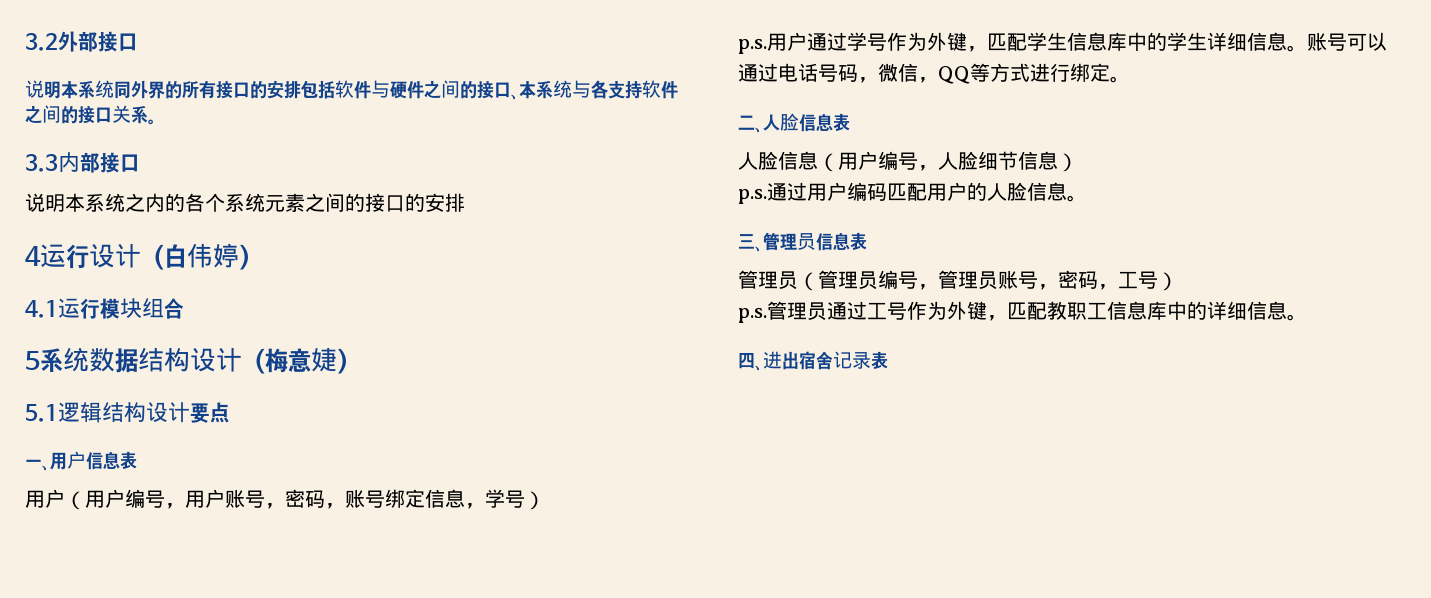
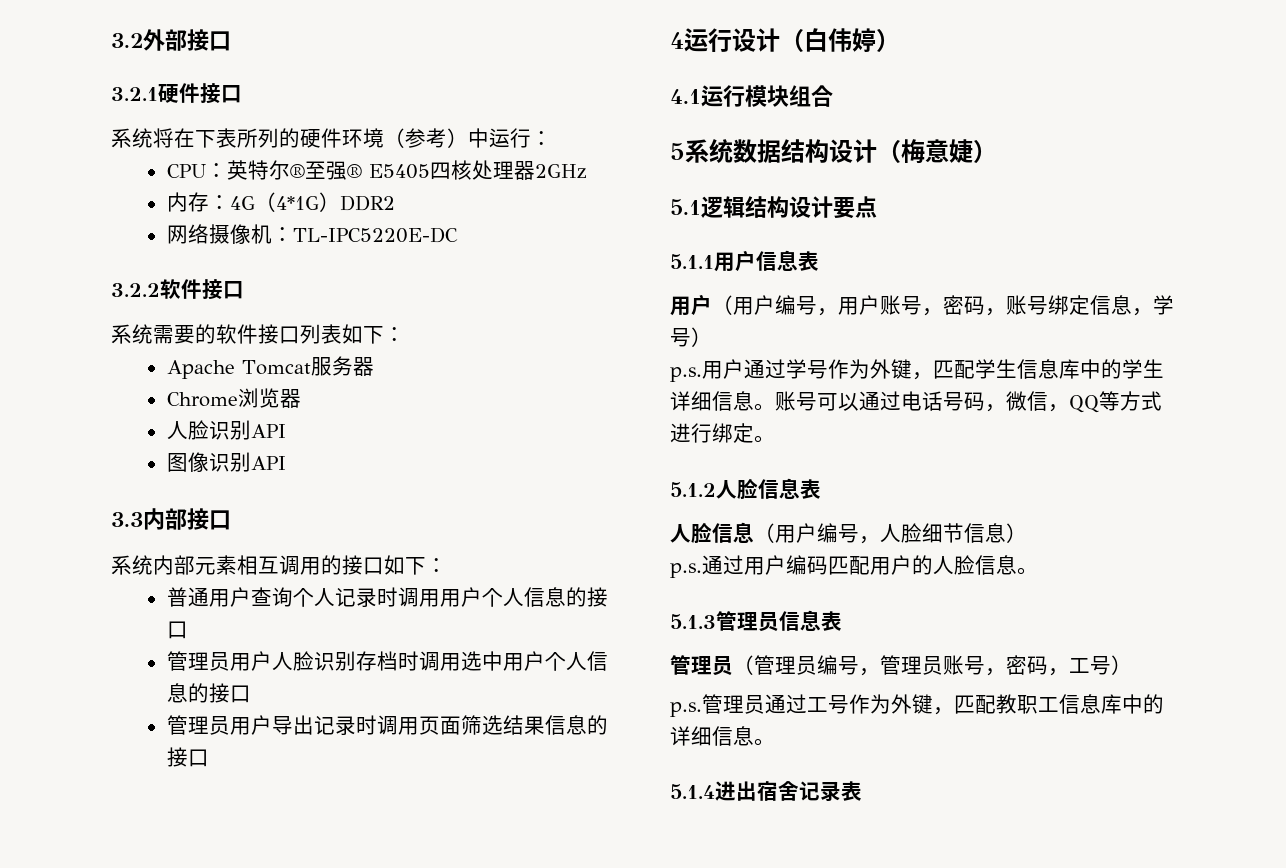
- 说明本系统同外界的所有接口的安排包括软件与硬件之间的接口、本系统与各支持软件之间的接口关系。
+ 3.2.1硬件接口
+ 系统将在下表所列的硬件环境（参考）中运行：
+ CPU：英特尔®至强® E5405四核处理器2GHz
+ 内存：4G（4*1G）DDR2
+ 网络摄像机：TL-IPC5220E-DC
+ 3.2.2软件接口
+ 系统需要的软件接口列表如下：
+ Apache Tomcat服务器
+ Chrome浏览器
+ 人脸识别API
+ 图像识别API
  3.3内部接口
- 说明本系统之内的各个系统元素之间的接口的安排
+ 系统内部元素相互调用的接口如下：
+ 普通用户查询个人记录时调用用户个人信息的接口
+ 管理员用户人脸识别存档时调用选中用户个人信息的接口
+ 管理员用户导出记录时调用页面筛选结果信息的接口
- 一、用户信息表
+ 5.1.1用户信息表
- 二、人脸信息表
+ 5.1.2人脸信息表
- 三、管理员信息表
+ 5.1.3管理员信息表
- 四、进出宿舍记录表
+ 5.1.4进出宿舍记录表

